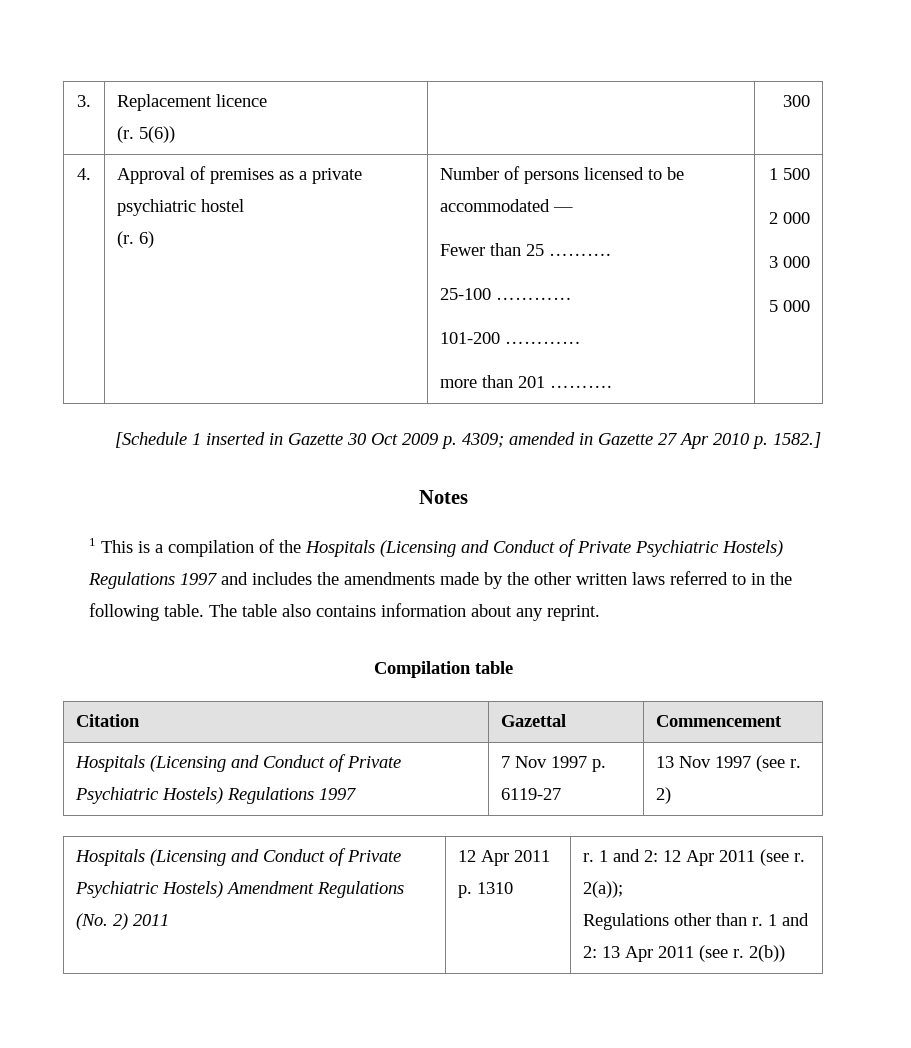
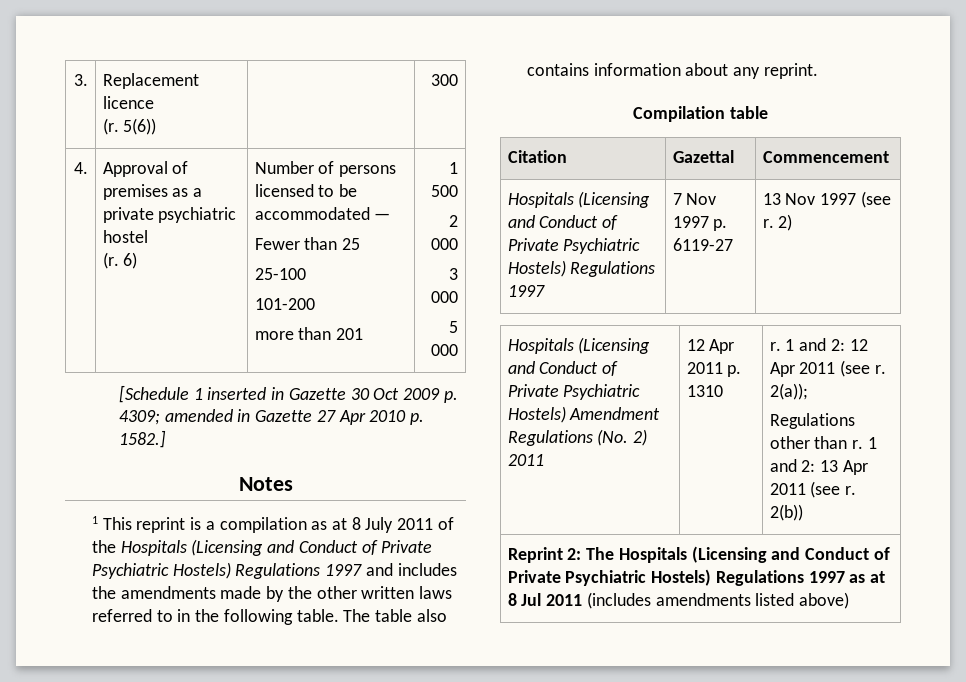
  4. | Approval of premises as a private psychiatric hostel
  (r. 6) | Number of persons licensed to be accommodated —
- Fewer than 25 ……….
- 25-100 …………
- 101-200 …………
- more than 201 ………. | 1 500
+ Fewer than 25
+ 25-100
+ 101-200
+ more than 201 | 1 500
- 1 This is a compilation of the Hospitals (Licensing and Conduct of Private Psychiatric Hostels) Regulations 1997 and includes the amendments made by the other written laws referred to in the following table.
+ 1 This reprint is a compilation as at 8 July 2011 of the Hospitals (Licensing and Conduct of Private Psychiatric Hostels) Regulations 1997 and includes the amendments made by the other written laws referred to in the following table.
+ Reprint 2: The Hospitals (Licensing and Conduct of Private Psychiatric Hostels) Regulations 1997 as at 8 Jul 2011 (includes amendments listed above)

